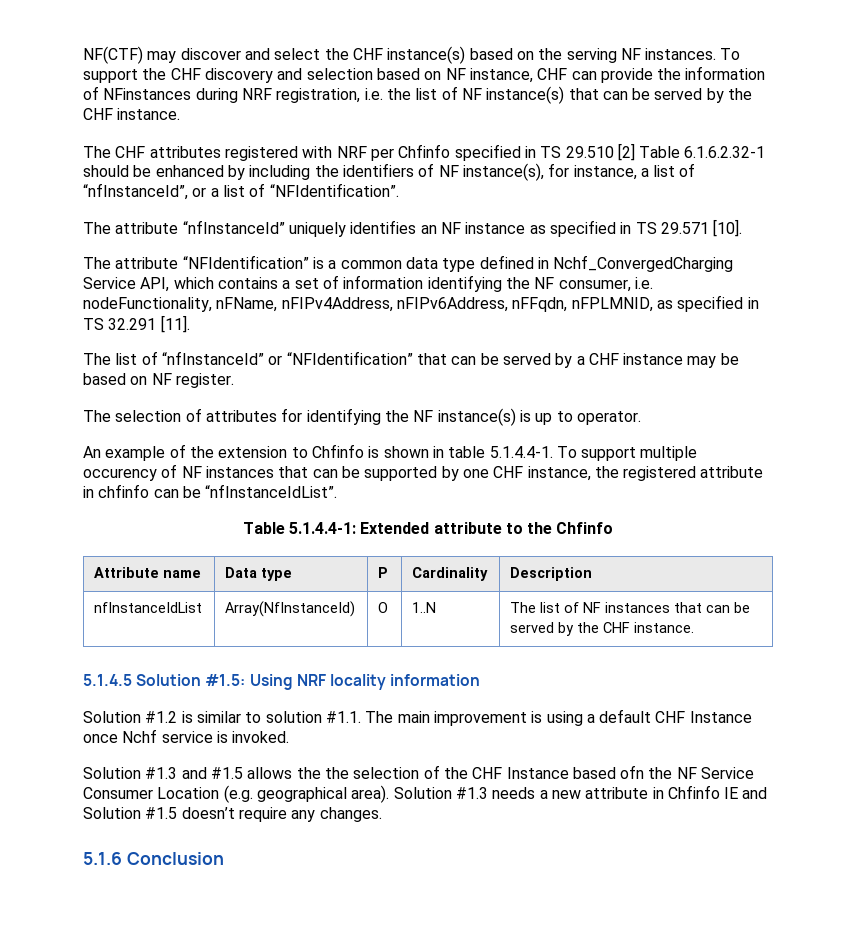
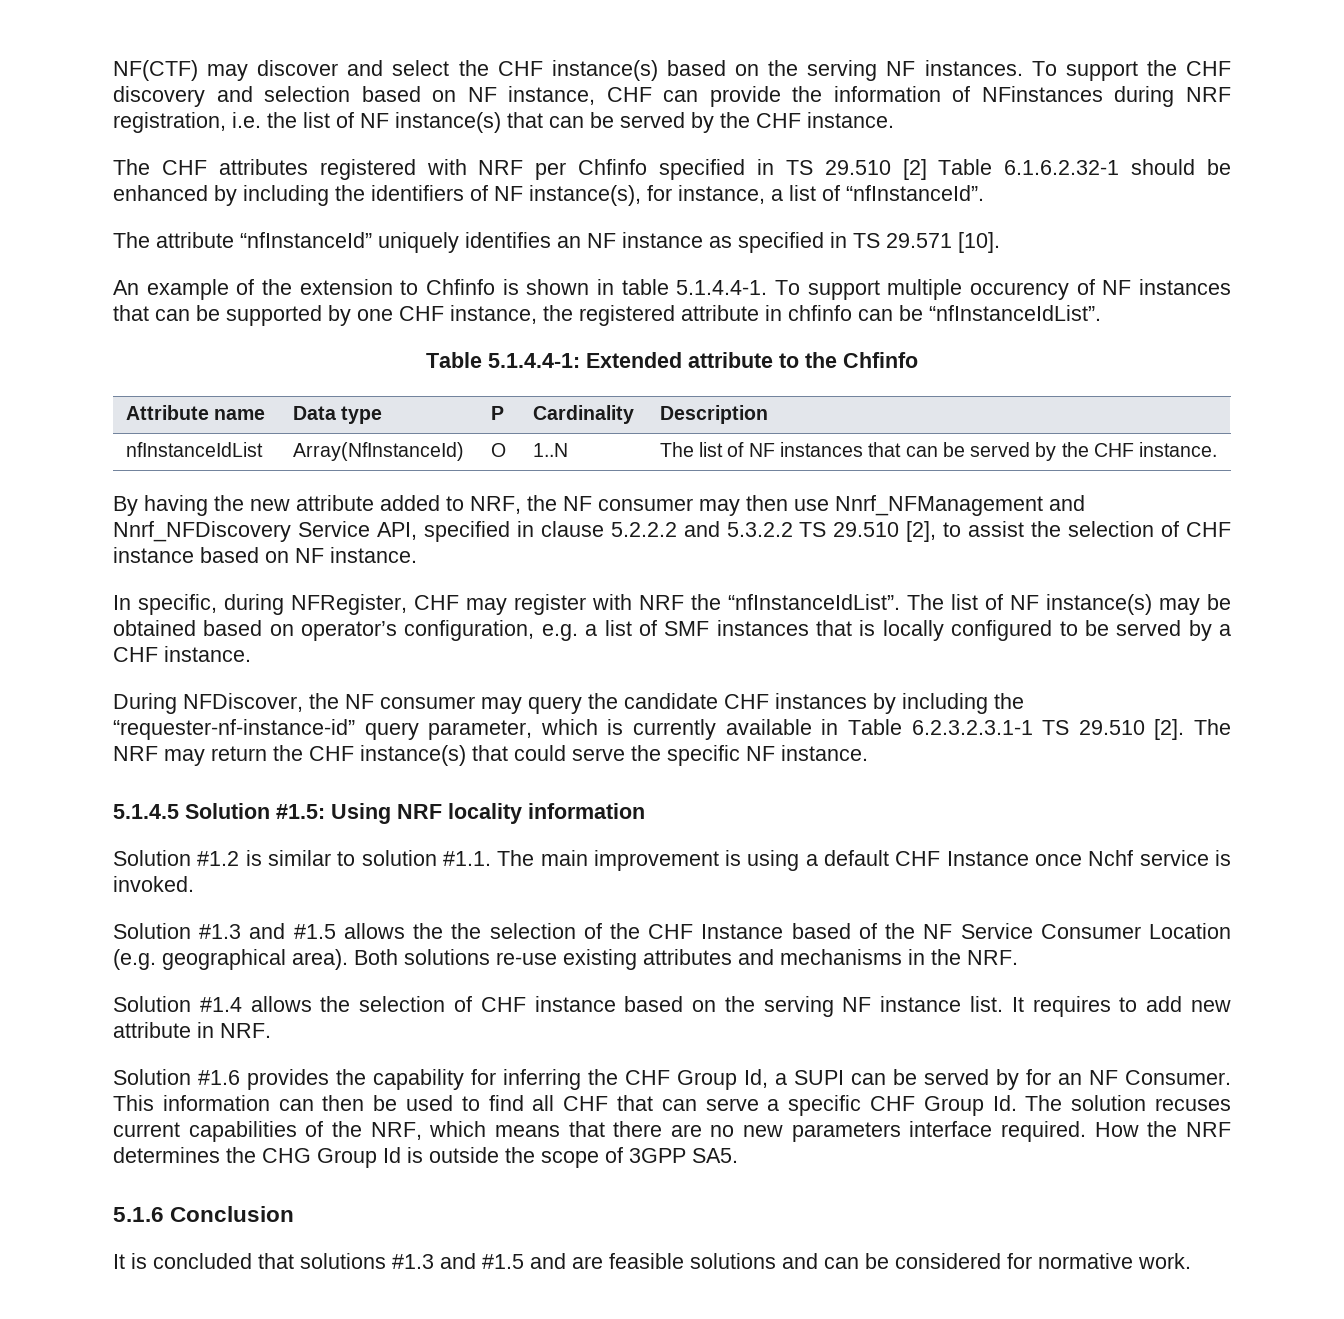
- The CHF attributes registered with NRF per Chfinfo specified in TS 29.510 [2] Table 6.1.6.2.32-1 should be enhanced by including the identifiers of NF instance(s), for instance, a list of “nfInstanceId”, or a list of “NFIdentification”.
+ The CHF attributes registered with NRF per Chfinfo specified in TS 29.510 [2] Table 6.1.6.2.32-1 should be enhanced by including the identifiers of NF instance(s), for instance, a list of “nfInstanceId”.
- The attribute “NFIdentification” is a common data type defined in Nchf_ConvergedCharging Service API, which contains a set of information identifying the NF consumer, i.e. nodeFunctionality, nFName, nFIPv4Address, nFIPv6Address, nFFqdn, nFPLMNID, as specified in TS 32.291 [11].
- The list of “nfInstanceId” or “NFIdentification” that can be served by a CHF instance may be based on NF register.
- The selection of attributes for identifying the NF instance(s) is up to operator.
+ By having the new attribute added to NRF, the NF consumer may then use Nnrf_NFManagement and Nnrf_NFDiscovery Service API, specified in clause 5.2.2.2 and 5.3.2.2 TS 29.510 [2], to assist the selection of CHF instance based on NF instance.
+ In specific, during NFRegister, CHF may register with NRF the “nfInstanceIdList”. The list of NF instance(s) may be obtained based on operator’s configuration, e.g. a list of SMF instances that is locally configured to be served by a CHF instance.
+ During NFDiscover, the NF consumer may query the candidate CHF instances by including the “requester-nf-instance-id” query parameter, which is currently available in Table 6.2.3.2.3.1-1 TS 29.510 [2]. The NRF may return the CHF instance(s) that could serve the specific NF instance.
- Solution #1.3 and #1.5 allows the the selection of the CHF Instance based ofn the NF Service Consumer Location (e.g. geographical area).
+ Solution #1.3 and #1.5 allows the the selection of the CHF Instance based of the NF Service Consumer Location (e.g. geographical area).
- Solution #1.3 needs a new attribute in Chfinfo IE and Solution #1.5 doesn’t require any changes.
+ Both solutions re-use existing attributes and mechanisms in the NRF.
+ Solution #1.4 allows the selection of CHF instance based on the serving NF instance list. It requires to add new attribute in NRF.
+ Solution #1.6 provides the capability for inferring the CHF Group Id, a SUPI can be served by for an NF Consumer. This information can then be used to find all CHF that can serve a specific CHF Group Id. The solution recuses current capabilities of the NRF, which means that there are no new parameters interface required. How the NRF determines the CHG Group Id is outside the scope of 3GPP SA5.
  5.1.6 Conclusion
+ It is concluded that solutions #1.3 and #1.5 and are feasible solutions and can be considered for normative work.

